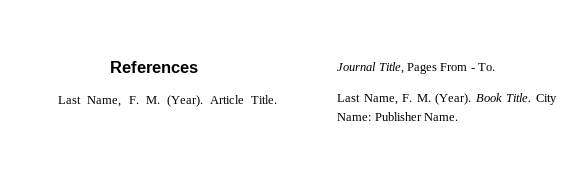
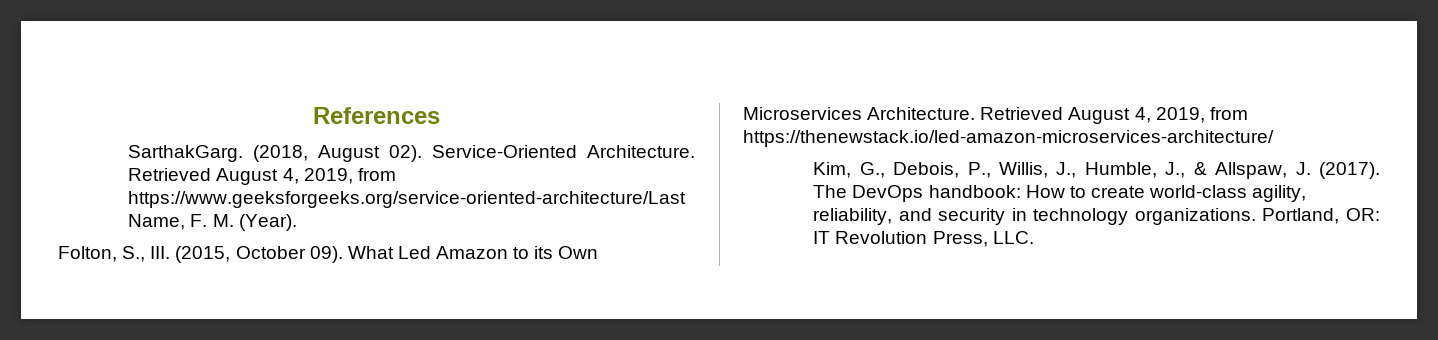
- Last Name, F. M. (Year). Article Title. Journal Title, Pages From - To.
- Last Name, F. M. (Year). Book Title. City Name: Publisher Name.
+ SarthakGarg. (2018, August 02). Service-Oriented Architecture. Retrieved August 4, 2019, from https://www.geeksforgeeks.org/service-oriented-architecture/Last Name, F. M. (Year).
+ Folton, S., III. (2015, October 09). What Led Amazon to its Own Microservices Architecture. Retrieved August 4, 2019, from https://thenewstack.io/led-amazon-microservices-architecture/
+ Kim, G., Debois, P., Willis, J., Humble, J., & Allspaw, J. (2017). The DevOps handbook: How to create world-class agility, reliability, and security in technology organizations. Portland, OR: IT Revolution Press, LLC.

